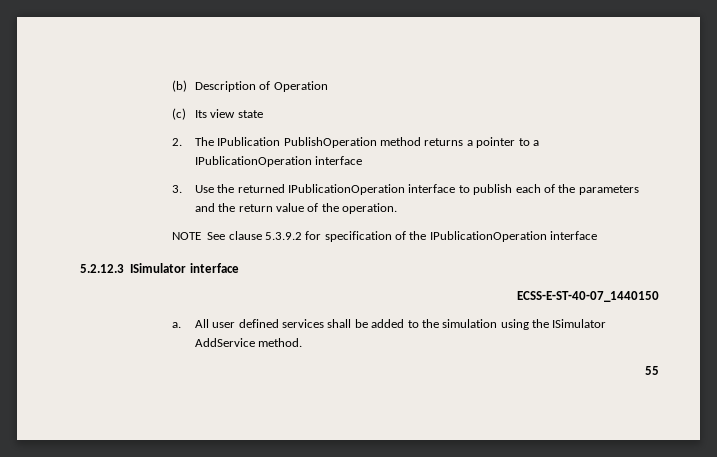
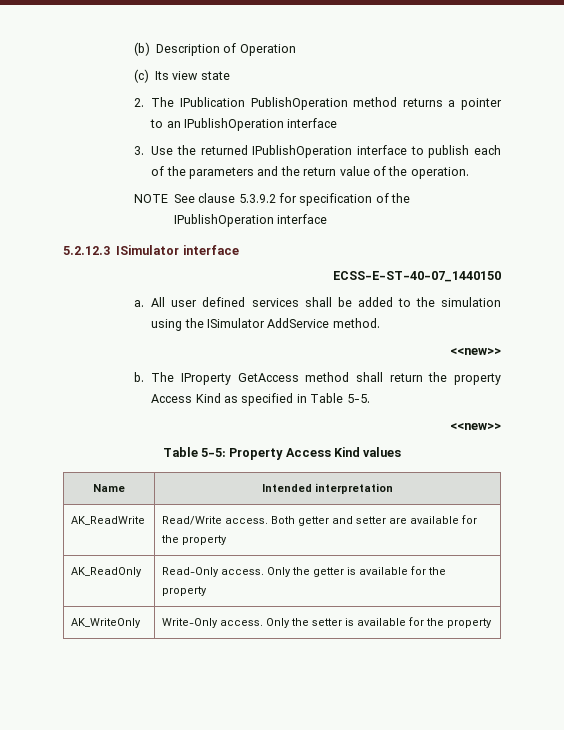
- 2. The IPublication PublishOperation method returns a pointer to a IPublicationOperation interface
+ 2. The IPublication PublishOperation method returns a pointer to an IPublishOperation interface
- 3. Use the returned IPublicationOperation interface to publish each of the parameters and the return value of the operation.
+ 3. Use the returned IPublishOperation interface to publish each of the parameters and the return value of the operation.
- NOTE See clause 5.3.9.2 for specification of the IPublicationOperation interface
+ NOTE See clause 5.3.9.2 for specification of the IPublishOperation interface
  All user defined services shall be added to the simulation using the ISimulator AddService method.
- 55
+ <<new>>
+ b. The IProperty GetAccess method shall return the property Access Kind as specified in Table 5-5.
+ <<new>>
+ Table 5-5: Property Access Kind values
+ Name | Intended interpretation
+ AK_ReadWrite | Read/Write access. Both getter and setter are available for the property
+ AK_ReadOnly | Read-Only access. Only the getter is available for the property
+ AK_WriteOnly | Write-Only access. Only the setter is available for the property

